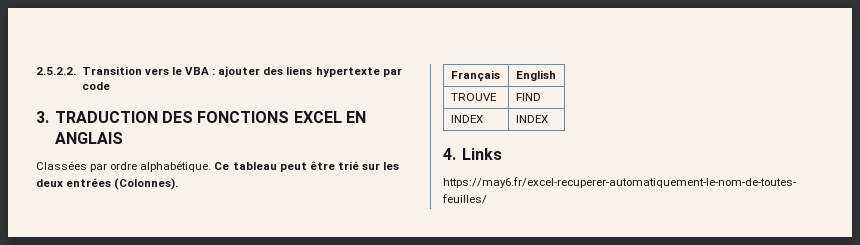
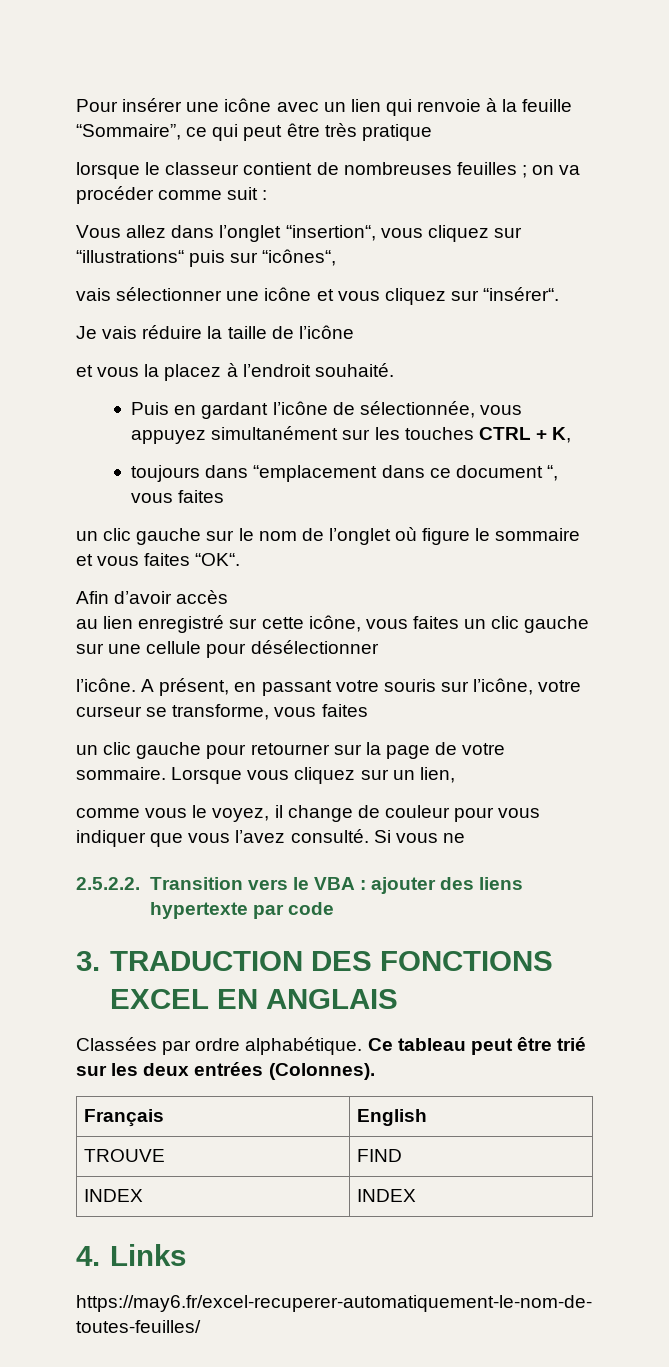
+ Pour insérer une icône avec un lien qui renvoie à la feuille “Sommaire”, ce qui peut être très pratique
+ lorsque le classeur contient de nombreuses feuilles ; on va procéder comme suit :
+ Vous allez dans l’onglet “insertion“, vous cliquez sur “illustrations“ puis sur “icônes“,
+ vais sélectionner une icône et vous cliquez sur “insérer“.
+ Je vais réduire la taille de l’icône
+ et vous la placez à l’endroit souhaité.
+ Puis en gardant l’icône de sélectionnée, vous appuyez simultanément sur les touches CTRL + K,
+ toujours dans “emplacement dans ce document “, vous faites
+ un clic gauche sur le nom de l’onglet où figure le sommaire et vous faites “OK“.
+ Afin d’avoir accès
+ au lien enregistré sur cette icône, vous faites un clic gauche sur une cellule pour désélectionner
+ l’icône. A présent, en passant votre souris sur l’icône, votre curseur se transforme, vous faites
+ un clic gauche pour retourner sur la page de votre sommaire. Lorsque vous cliquez sur un lien,
+ comme vous le voyez, il change de couleur pour vous indiquer que vous l’avez consulté. Si vous ne

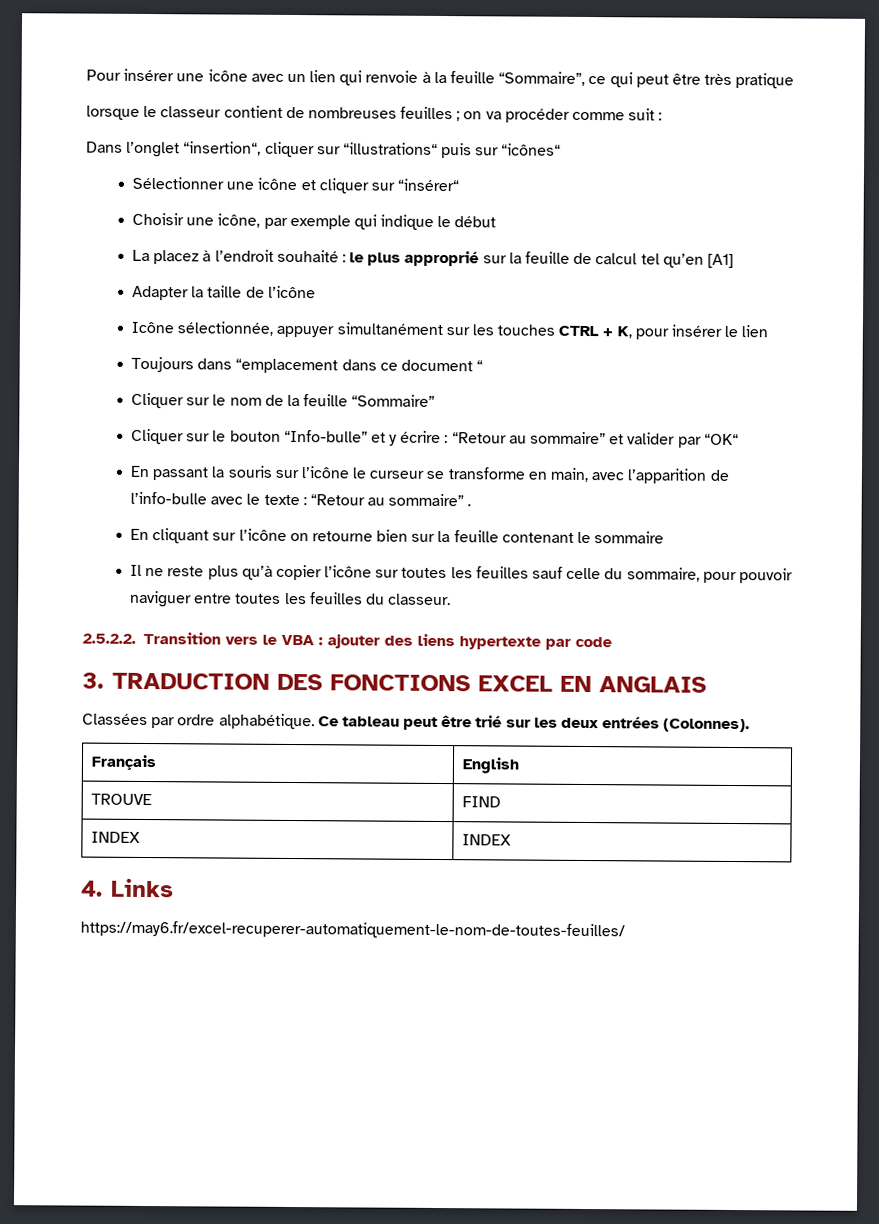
- Vous allez dans l’onglet “insertion“, vous cliquez sur “illustrations“ puis sur “icônes“,
- vais sélectionner une icône et vous cliquez sur “insérer“.
- Je vais réduire la taille de l’icône
- et vous la placez à l’endroit souhaité.
- Puis en gardant l’icône de sélectionnée, vous appuyez simultanément sur les touches CTRL + K,
- toujours dans “emplacement dans ce document “, vous faites
- un clic gauche sur le nom de l’onglet où figure le sommaire et vous faites “OK“.
- Afin d’avoir accès
- au lien enregistré sur cette icône, vous faites un clic gauche sur une cellule pour désélectionner
- l’icône. A présent, en passant votre souris sur l’icône, votre curseur se transforme, vous faites
- un clic gauche pour retourner sur la page de votre sommaire. Lorsque vous cliquez sur un lien,
- comme vous le voyez, il change de couleur pour vous indiquer que vous l’avez consulté. Si vous ne
+ Dans l’onglet “insertion“, cliquer sur “illustrations“ puis sur “icônes“
+ Sélectionner une icône et cliquer sur “insérer“
+ Choisir une icône, par exemple qui indique le début
+ La placez à l’endroit souhaité : le plus approprié sur la feuille de calcul tel qu’en [A1]
+ Adapter la taille de l’icône
+ Icône sélectionnée, appuyer simultanément sur les touches CTRL + K, pour insérer le lien
+ Toujours dans “emplacement dans ce document “
+ Cliquer sur le nom de la feuille “Sommaire”
+ Cliquer sur le bouton “Info-bulle” et y écrire : “Retour au sommaire” et valider par “OK“
+ En passant la souris sur l’icône le curseur se transforme en main, avec l’apparition de l’info-bulle avec le texte : “Retour au sommaire” .
+ En cliquant sur l’icône on retourne bien sur la feuille contenant le sommaire
+ Il ne reste plus qu’à copier l’icône sur toutes les feuilles sauf celle du sommaire, pour pouvoir naviguer entre toutes les feuilles du classeur.

